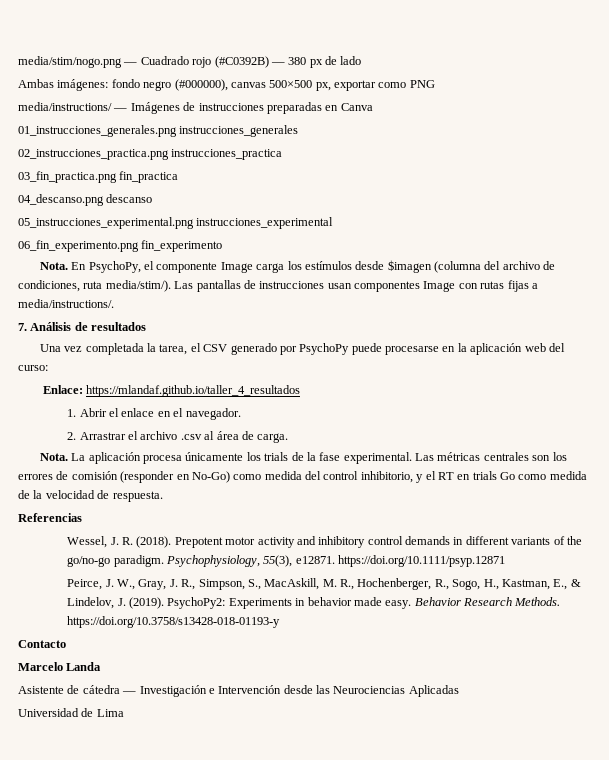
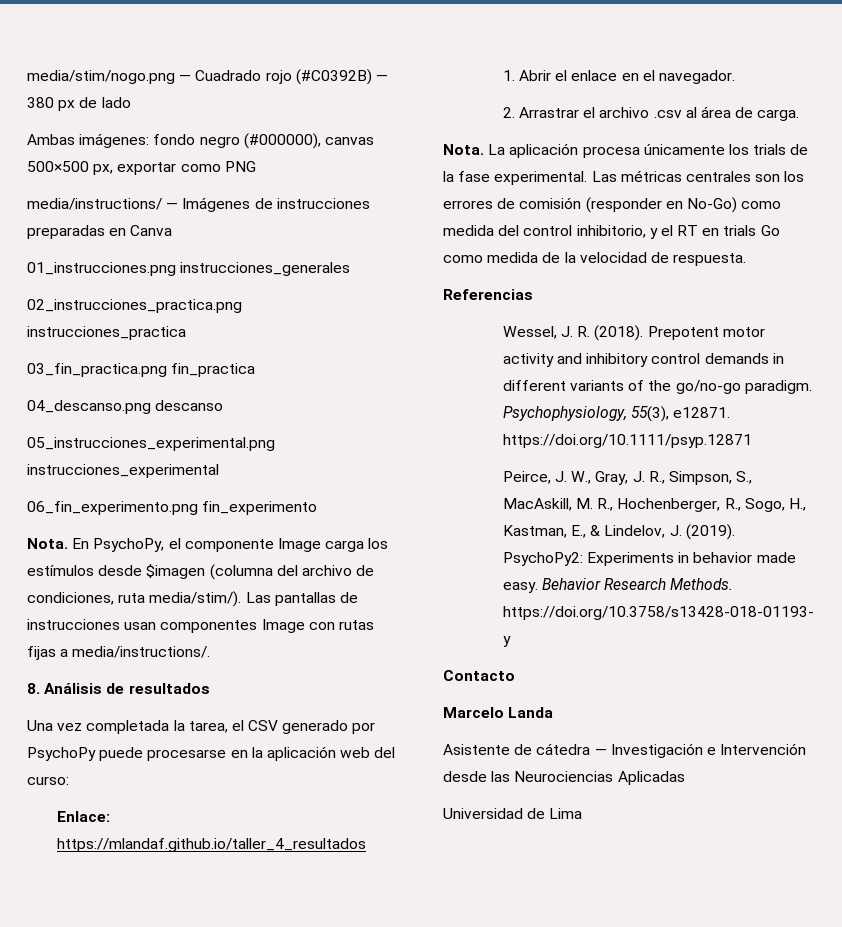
- 01_instrucciones_generales.png instrucciones_generales
+ 01_instrucciones.png instrucciones_generales
- 7. Análisis de resultados
+ 8. Análisis de resultados

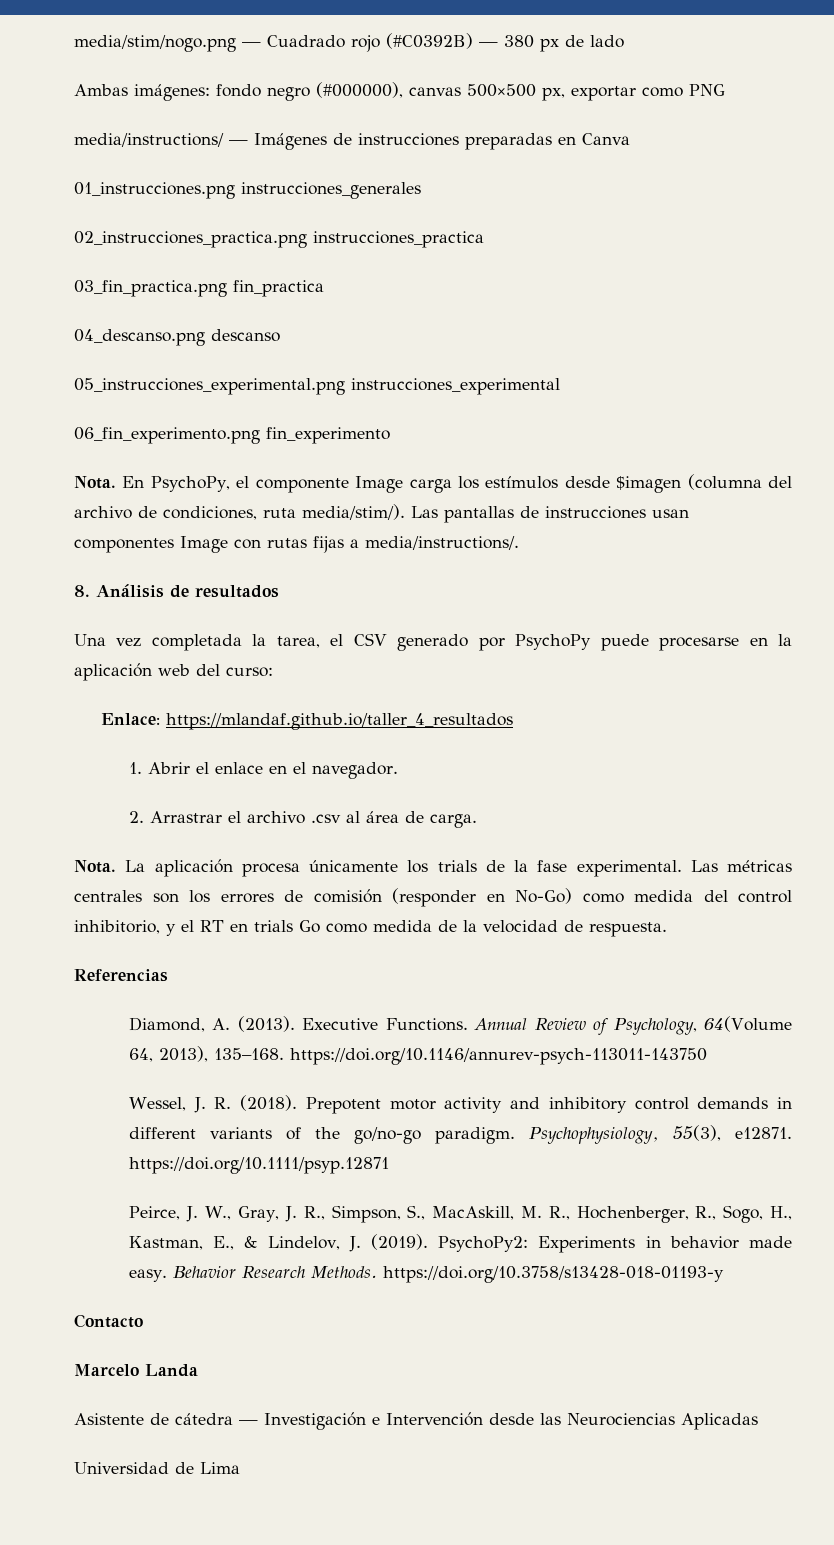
+ Diamond, A. (2013). Executive Functions. Annual Review of Psychology, 64(Volume 64, 2013), 135–168. https://doi.org/10.1146/annurev-psych-113011-143750

